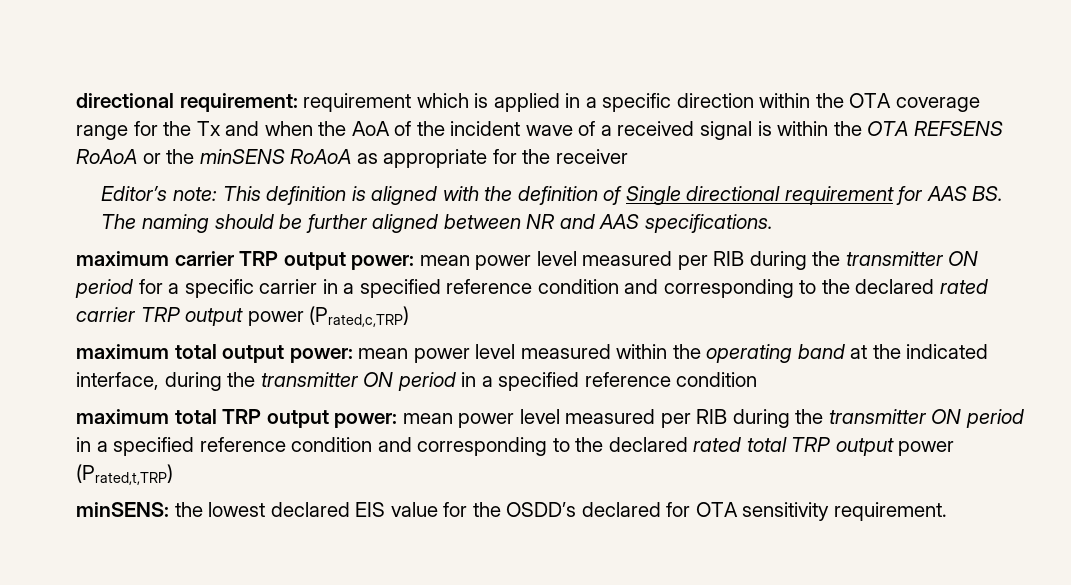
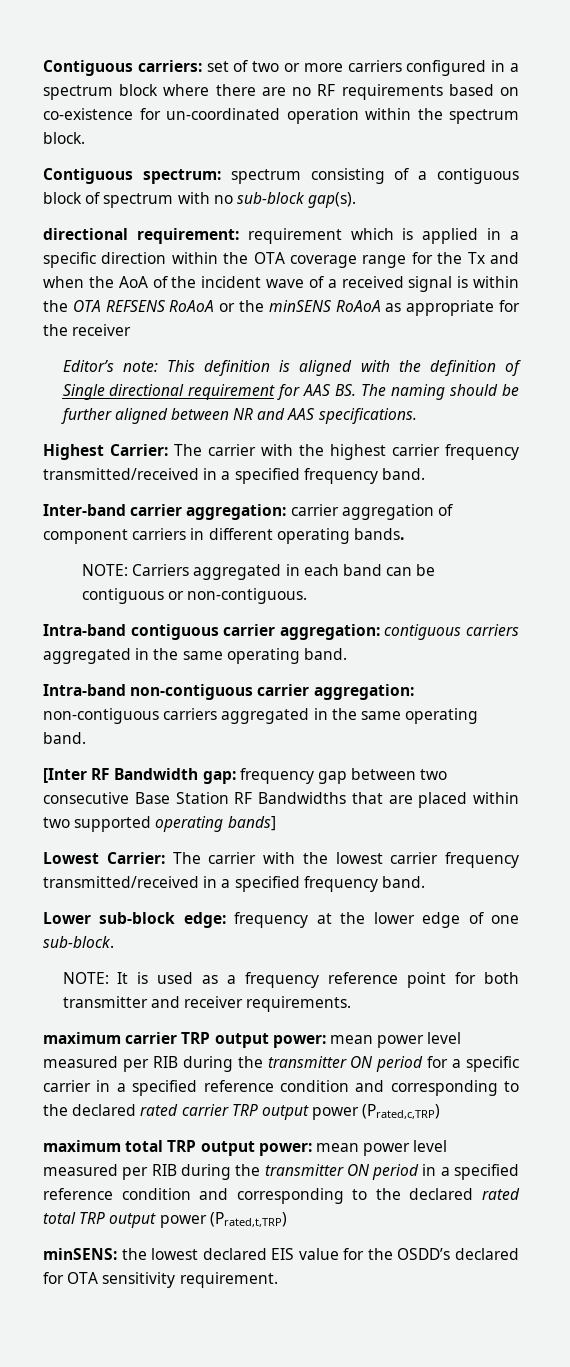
+ Contiguous carriers: set of two or more carriers configured in a spectrum block where there are no RF requirements based on co-existence for un-coordinated operation within the spectrum block.
+ Contiguous spectrum: spectrum consisting of a contiguous block of spectrum with no sub-block gap(s).
+ Highest Carrier: The carrier with the highest carrier frequency transmitted/received in a specified frequency band.
+ Inter-band carrier aggregation: carrier aggregation of component carriers in different operating bands.
+ NOTE: Carriers aggregated in each band can be contiguous or non-contiguous.
+ Intra-band contiguous carrier aggregation: contiguous carriers aggregated in the same operating band.
+ Intra-band non-contiguous carrier aggregation: non-contiguous carriers aggregated in the same operating band.
+ [Inter RF Bandwidth gap: frequency gap between two consecutive Base Station RF Bandwidths that are placed within two supported operating bands]
+ Lowest Carrier: The carrier with the lowest carrier frequency transmitted/received in a specified frequency band.
+ Lower sub-block edge: frequency at the lower edge of one sub-block.
+ NOTE: It is used as a frequency reference point for both transmitter and receiver requirements.
- maximum total output power: mean power level measured within the operating band at the indicated interface, during the transmitter ON period in a specified reference condition

